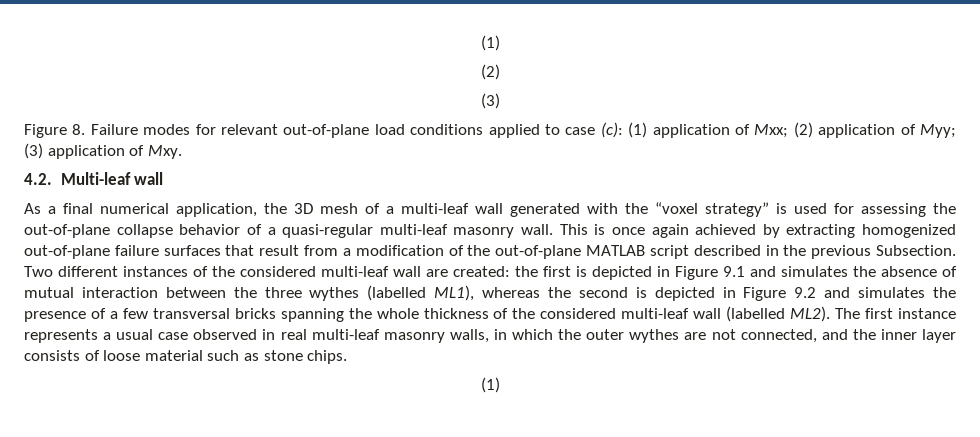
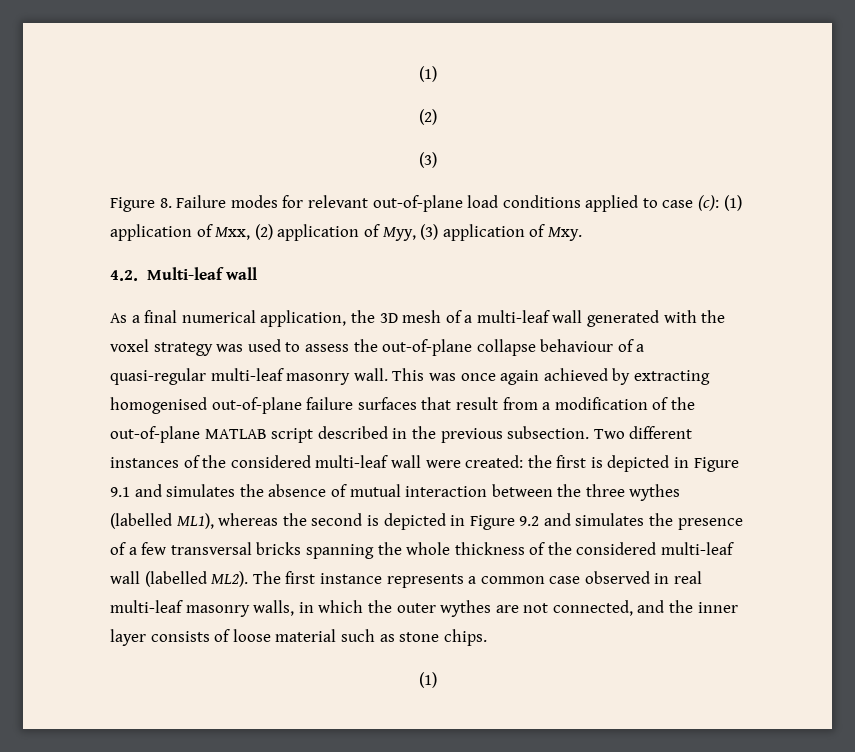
- Figure 8. Failure modes for relevant out-of-plane load conditions applied to case (c): (1) application of Mxx; (2) application of Myy; (3) application of Mxy.
+ Figure 8. Failure modes for relevant out-of-plane load conditions applied to case (c): (1) application of Mxx, (2) application of Myy, (3) application of Mxy.
- As a final numerical application, the 3D mesh of a multi-leaf wall generated with the “voxel strategy” is used for assessing the out-of-plane collapse behavior of a quasi-regular multi-leaf masonry wall.
+ As a final numerical application, the 3D mesh of a multi-leaf wall generated with the voxel strategy was used to assess the out-of-plane collapse behaviour of a quasi-regular multi-leaf masonry wall.
- This is once again achieved by extracting homogenized out-of-plane failure surfaces that result from a modification of the out-of-plane MATLAB script described in the previous Subsection.
+ This was once again achieved by extracting homogenised out-of-plane failure surfaces that result from a modification of the out-of-plane MATLAB script described in the previous subsection.
- Two different instances of the considered multi-leaf wall are created: the first is depicted in Figure 9.1 and simulates the absence of mutual interaction between the three wythes (labelled ML1), whereas the second is depicted in Figure 9.2 and simulates the presence of a few transversal bricks spanning the whole thickness of the considered multi-leaf wall (labelled ML2).
+ Two different instances of the considered multi-leaf wall were created: the first is depicted in Figure 9.1 and simulates the absence of mutual interaction between the three wythes (labelled ML1), whereas the second is depicted in Figure 9.2 and simulates the presence of a few transversal bricks spanning the whole thickness of the considered multi-leaf wall (labelled ML2).
- The first instance represents a usual case observed in real multi-leaf masonry walls, in which the outer wythes are not connected, and the inner layer consists of loose material such as stone chips.
+ The first instance represents a common case observed in real multi-leaf masonry walls, in which the outer wythes are not connected, and the inner layer consists of loose material such as stone chips.

